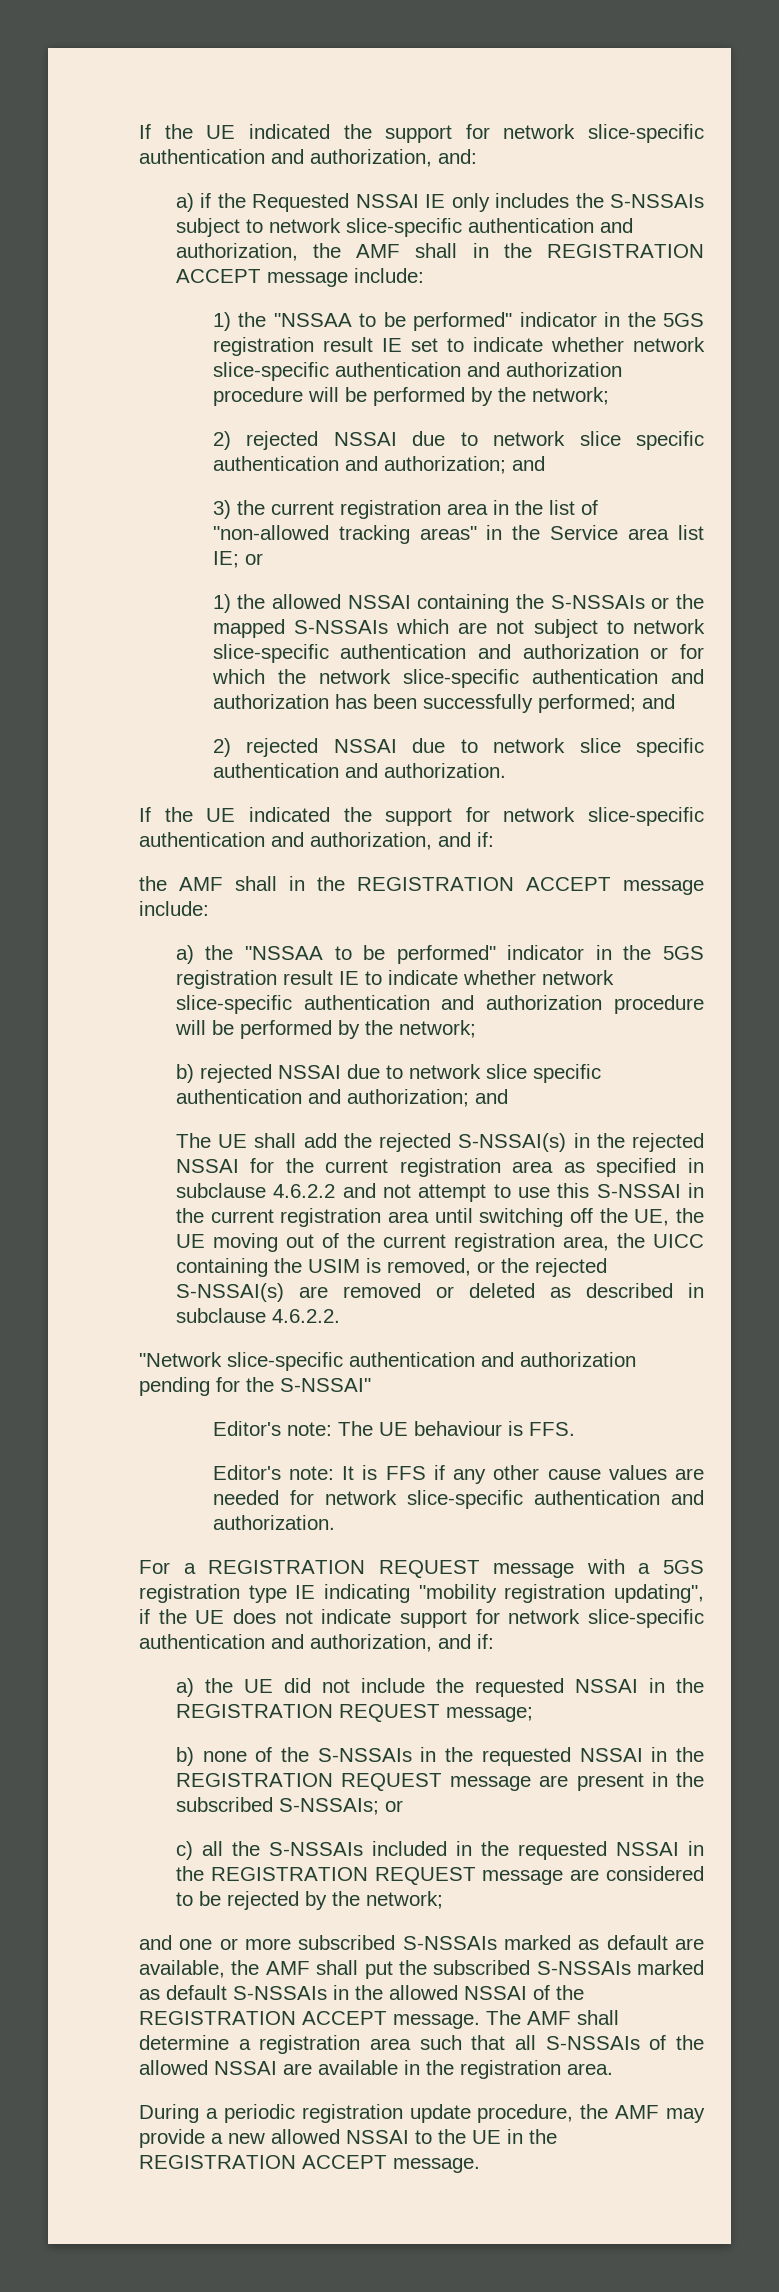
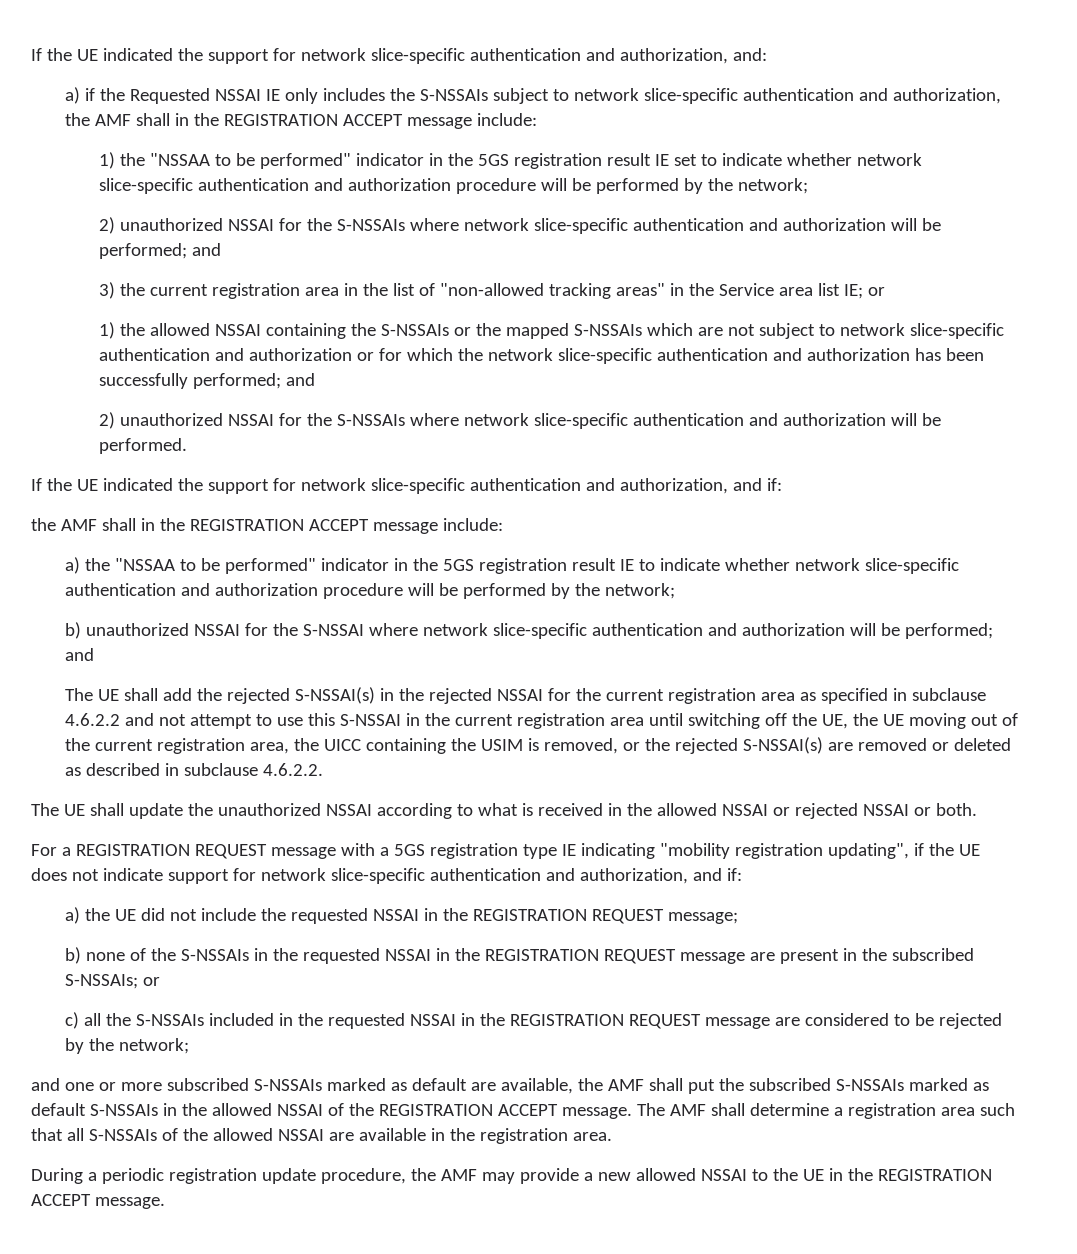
- 2) rejected NSSAI due to network slice specific authentication and authorization; and
+ 2) unauthorized NSSAI for the S-NSSAIs where network slice-specific authentication and authorization will be performed; and
- 2) rejected NSSAI due to network slice specific authentication and authorization.
+ 2) unauthorized NSSAI for the S-NSSAIs where network slice-specific authentication and authorization will be performed.
- b) rejected NSSAI due to network slice specific authentication and authorization; and
+ b) unauthorized NSSAI for the S-NSSAI where network slice-specific authentication and authorization will be performed; and
- "Network slice-specific authentication and authorization pending for the S-NSSAI"
- Editor's note: The UE behaviour is FFS.
- Editor's note: It is FFS if any other cause values are needed for network slice-specific authentication and authorization.
+ The UE shall update the unauthorized NSSAI according to what is received in the allowed NSSAI or rejected NSSAI or both.

